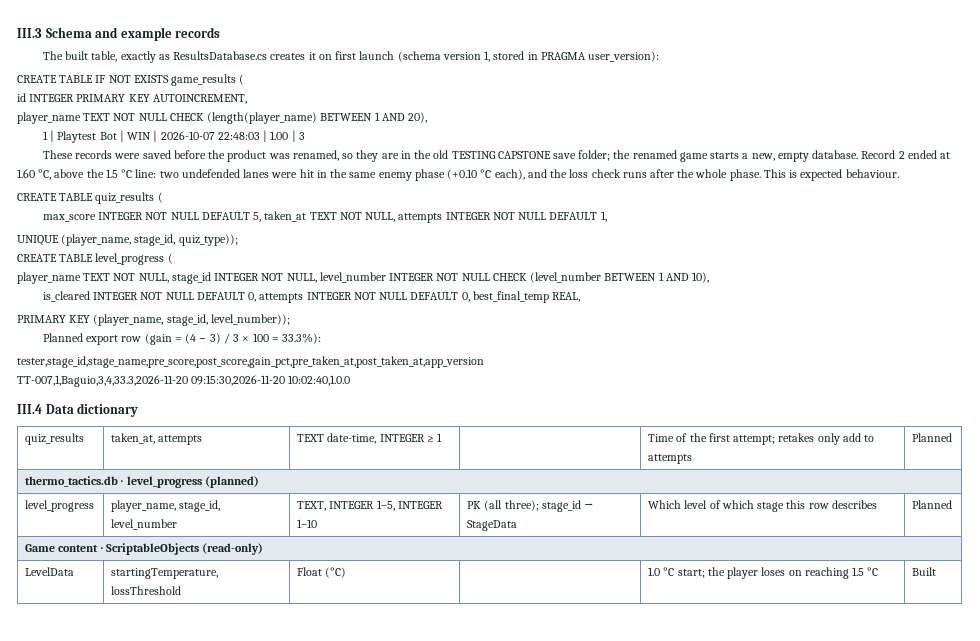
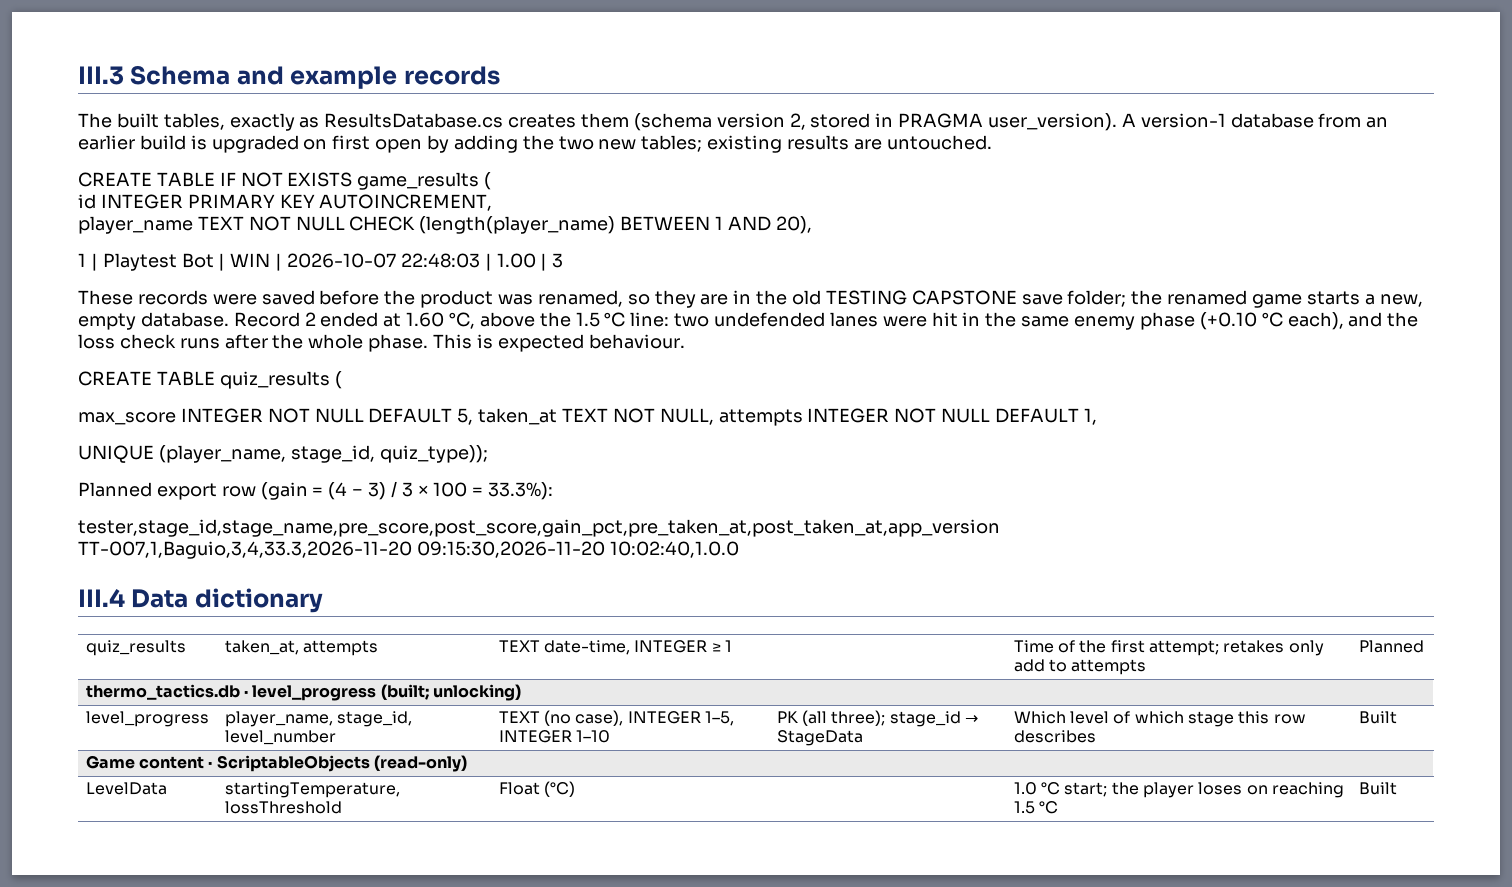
- The built table, exactly as ResultsDatabase.cs creates it on first launch (schema version 1, stored in PRAGMA user_version):
+ The built tables, exactly as ResultsDatabase.cs creates them (schema version 2, stored in PRAGMA user_version). A version-1 database from an earlier build is upgraded on first open by adding the two new tables; existing results are untouched.
- CREATE TABLE level_progress (
- player_name TEXT NOT NULL, stage_id INTEGER NOT NULL, level_number INTEGER NOT NULL CHECK (level_number BETWEEN 1 AND 10),
- is_cleared INTEGER NOT NULL DEFAULT 0, attempts INTEGER NOT NULL DEFAULT 0, best_final_temp REAL,
- PRIMARY KEY (player_name, stage_id, level_number));
- thermo_tactics.db · level_progress (planned)
+ thermo_tactics.db · level_progress (built; unlocking)
- level_progress | player_name, stage_id, level_number | TEXT, INTEGER 1–5, INTEGER 1–10 | PK (all three); stage_id → StageData | Which level of which stage this row describes | Planned
+ level_progress | player_name, stage_id, level_number | TEXT (no case), INTEGER 1–5, INTEGER 1–10 | PK (all three); stage_id → StageData | Which level of which stage this row describes | Built

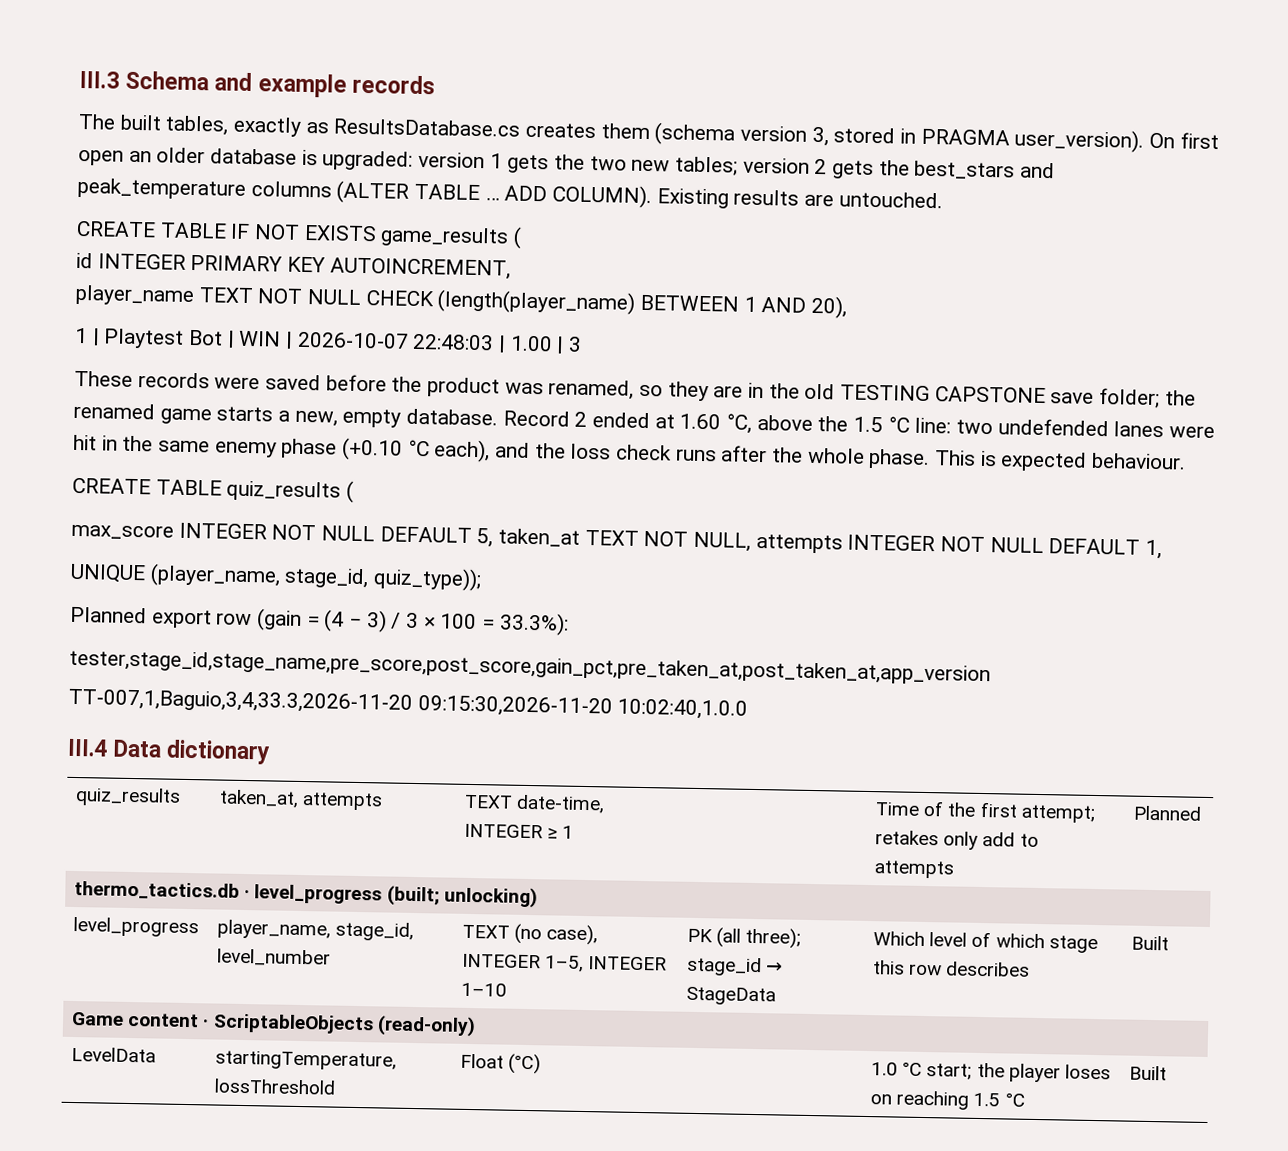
- The built tables, exactly as ResultsDatabase.cs creates them (schema version 2, stored in PRAGMA user_version).
+ The built tables, exactly as ResultsDatabase.cs creates them (schema version 3, stored in PRAGMA user_version).
- A version-1 database from an earlier build is upgraded on first open by adding the two new tables; existing results are untouched.
+ On first open an older database is upgraded: version 1 gets the two new tables; version 2 gets the best_stars and peak_temperature columns (ALTER TABLE … ADD COLUMN). Existing results are untouched.

